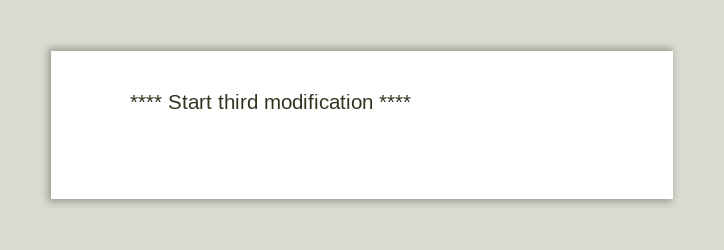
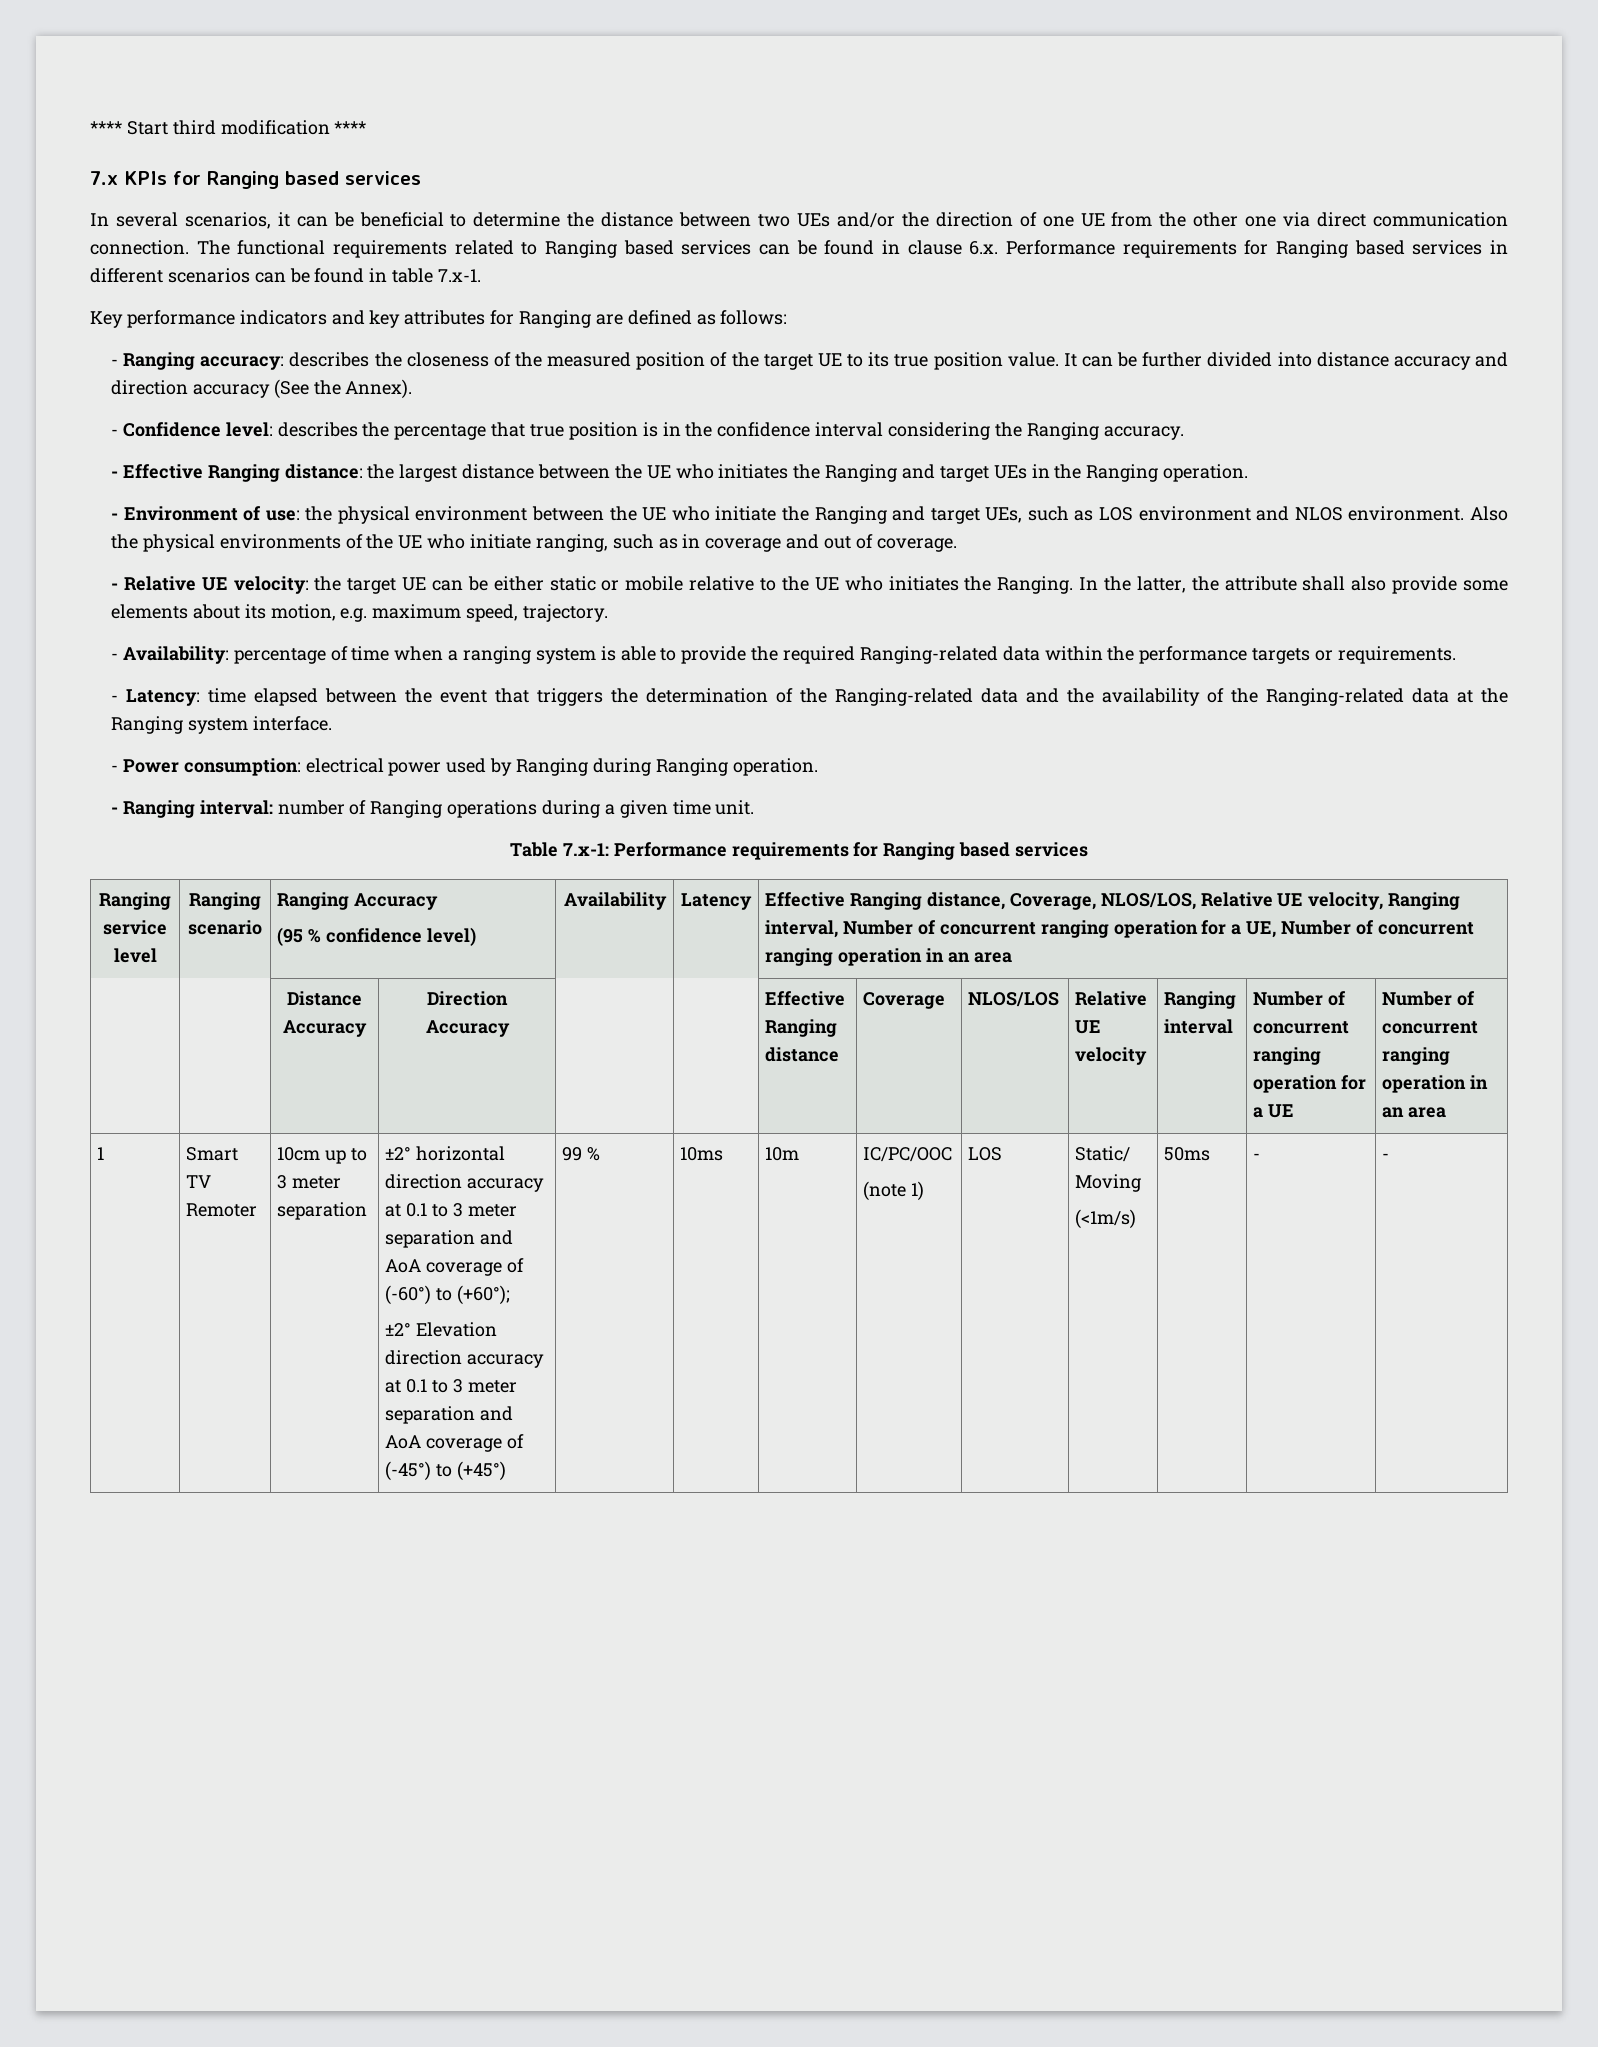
+ 7.x KPIs for Ranging based services
+ In several scenarios, it can be beneficial to determine the distance between two UEs and/or the direction of one UE from the other one via direct communication connection. The functional requirements related to Ranging based services can be found in clause 6.x. Performance requirements for Ranging based services in different scenarios can be found in table 7.x-1.
+ Key performance indicators and key attributes for Ranging are defined as follows:
+ - Ranging accuracy: describes the closeness of the measured position of the target UE to its true position value. It can be further divided into distance accuracy and direction accuracy (See the Annex).
+ - Confidence level: describes the percentage that true position is in the confidence interval considering the Ranging accuracy.
+ - Effective Ranging distance: the largest distance between the UE who initiates the Ranging and target UEs in the Ranging operation.
+ - Environment of use: the physical environment between the UE who initiate the Ranging and target UEs, such as LOS environment and NLOS environment. Also the physical environments of the UE who initiate ranging, such as in coverage and out of coverage.
+ - Relative UE velocity: the target UE can be either static or mobile relative to the UE who initiates the Ranging. In the latter, the attribute shall also provide some elements about its motion, e.g. maximum speed, trajectory.
+ - Availability: percentage of time when a ranging system is able to provide the required Ranging-related data within the performance targets or requirements.
+ - Latency: time elapsed between the event that triggers the determination of the Ranging-related data and the availability of the Ranging-related data at the Ranging system interface.
+ - Power consumption: electrical power used by Ranging during Ranging operation.
+ - Ranging interval: number of Ranging operations during a given time unit.
+ Table 7.x-1: Performance requirements for Ranging based services
+ Ranging service level | Ranging scenario | Ranging Accuracy
+ (95 % confidence level) | Availability | Latency | Effective Ranging distance, Coverage, NLOS/LOS, Relative UE velocity, Ranging interval, Number of concurrent ranging operation for a UE, Number of concurrent ranging operation in an area
+ | | Distance Accuracy | Direction Accuracy | | | Effective Ranging distance | Coverage | NLOS/LOS | Relative UE velocity | Ranging interval | Number of concurrent ranging operation for a UE | Number of concurrent ranging operation in an area
+ 1 | Smart TV Remoter | 10cm up to 3 meter separation | ±2° horizontal direction accuracy at 0.1 to 3 meter separation and AoA coverage of (-60°) to (+60°);
+ ±2° Elevation direction accuracy at 0.1 to 3 meter separation and AoA coverage of (-45°) to (+45°) | 99 % | 10ms | 10m | IC/PC/OOC
+ (note 1) | LOS | Static/ Moving
+ (<1m/s) | 50ms | - | -

